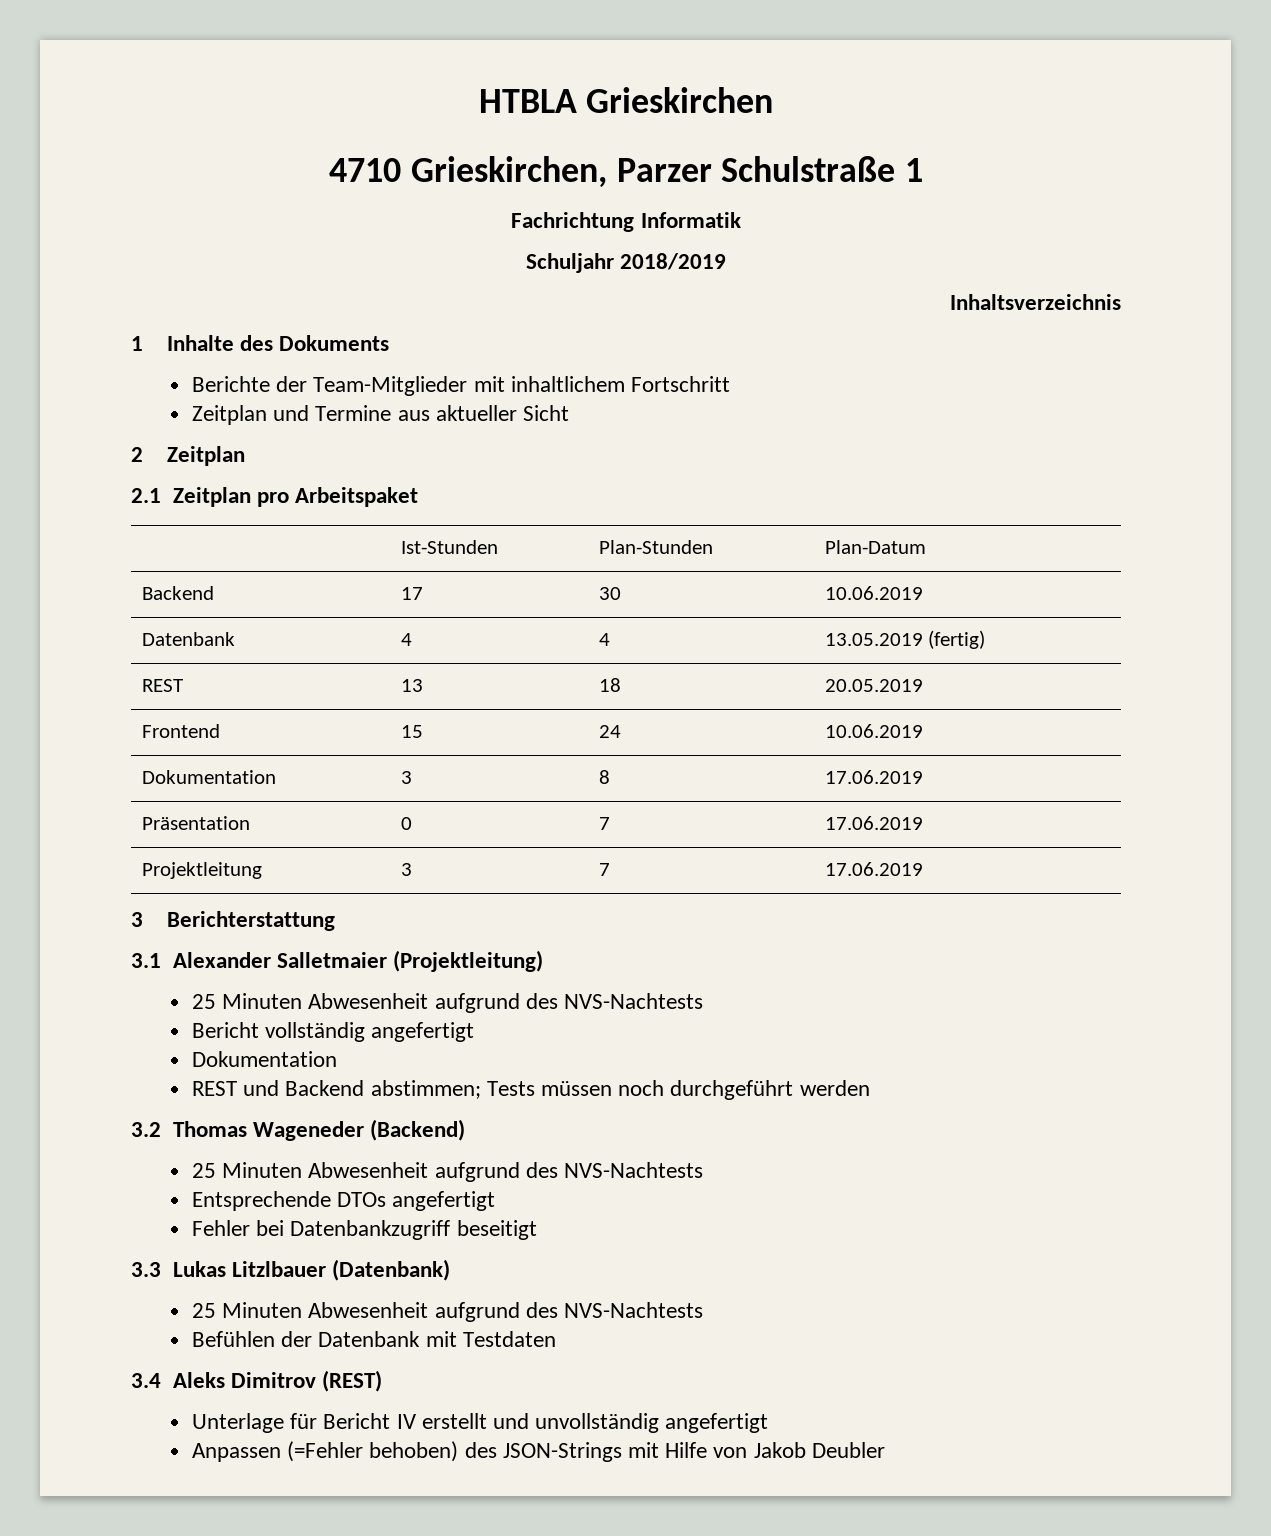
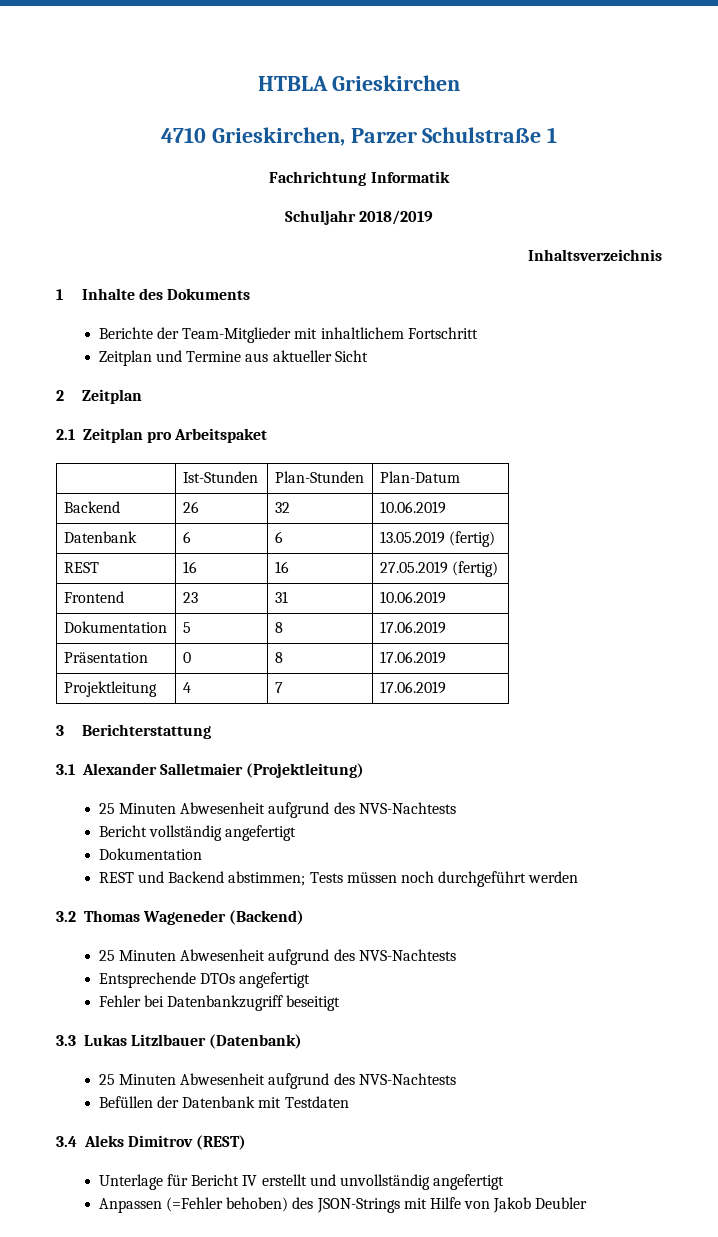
- Backend | 17 | 30 | 10.06.2019
+ Backend | 26 | 32 | 10.06.2019
- Datenbank | 4 | 4 | 13.05.2019 (fertig)
+ Datenbank | 6 | 6 | 13.05.2019 (fertig)
- REST | 13 | 18 | 20.05.2019
+ REST | 16 | 16 | 27.05.2019 (fertig)
- Frontend | 15 | 24 | 10.06.2019
+ Frontend | 23 | 31 | 10.06.2019
- Dokumentation | 3 | 8 | 17.06.2019
+ Dokumentation | 5 | 8 | 17.06.2019
- Präsentation | 0 | 7 | 17.06.2019
+ Präsentation | 0 | 8 | 17.06.2019
- Projektleitung | 3 | 7 | 17.06.2019
+ Projektleitung | 4 | 7 | 17.06.2019
- Befühlen der Datenbank mit Testdaten
+ Befüllen der Datenbank mit Testdaten

